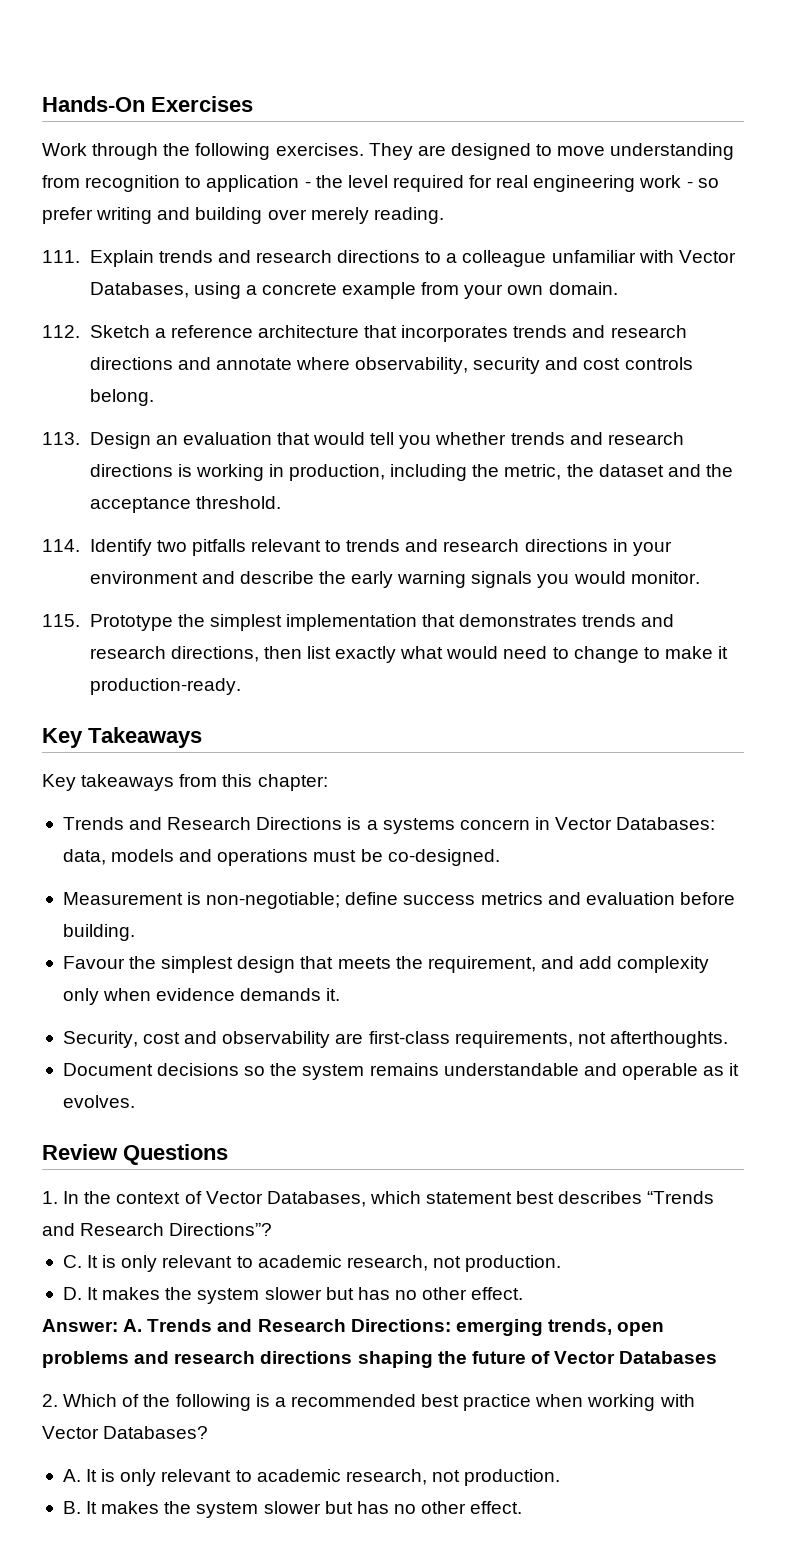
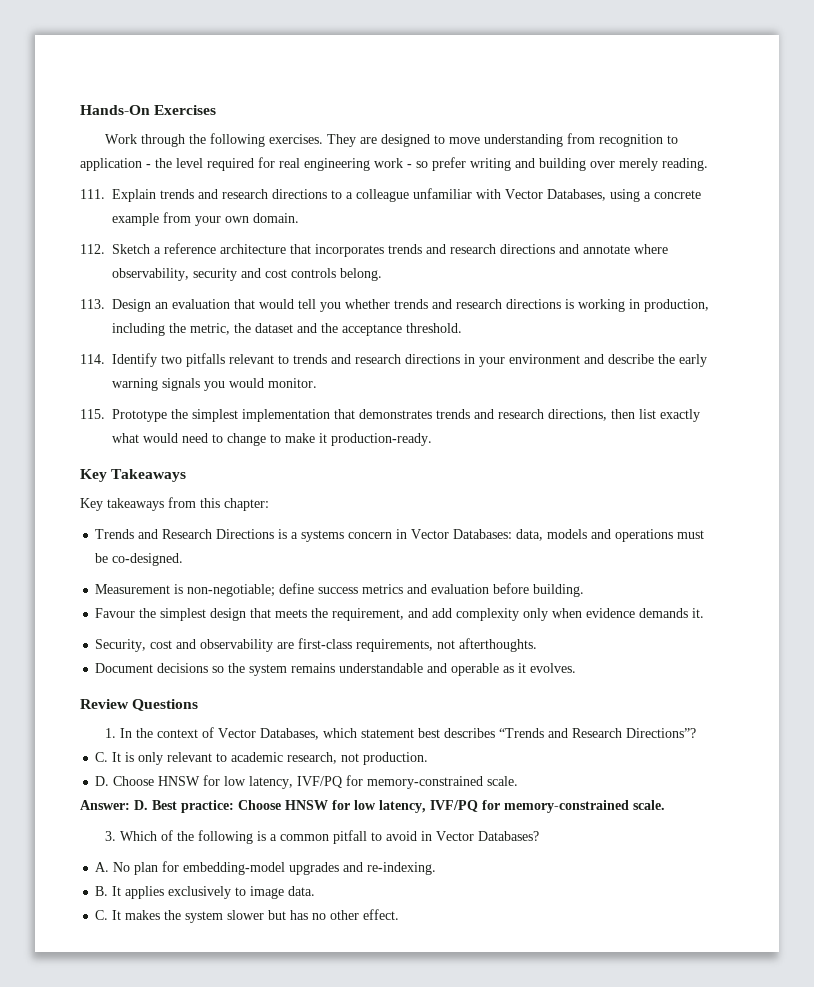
- D. It makes the system slower but has no other effect.
+ D. Choose HNSW for low latency, IVF/PQ for memory-constrained scale.
+ Answer: D. Best practice: Choose HNSW for low latency, IVF/PQ for memory-constrained scale.
+ 3. Which of the following is a common pitfall to avoid in Vector Databases?
+ A. No plan for embedding-model upgrades and re-indexing.
+ B. It applies exclusively to image data.
+ C. It makes the system slower but has no other effect.
- Answer: A. Trends and Research Directions: emerging trends, open problems and research directions shaping the future of Vector Databases
- 2. Which of the following is a recommended best practice when working with Vector Databases?
- A. It is only relevant to academic research, not production.
- B. It makes the system slower but has no other effect.

